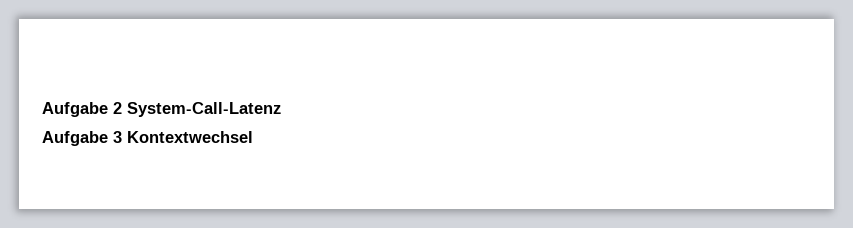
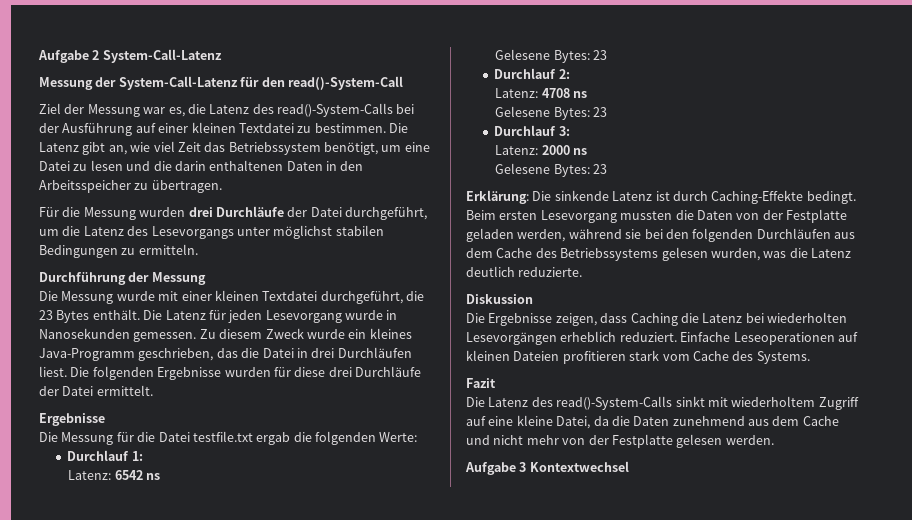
+ Messung der System-Call-Latenz für den read()-System-Call
+ Ziel der Messung war es, die Latenz des read()-System-Calls bei der Ausführung auf einer kleinen Textdatei zu bestimmen. Die Latenz gibt an, wie viel Zeit das Betriebssystem benötigt, um eine Datei zu lesen und die darin enthaltenen Daten in den Arbeitsspeicher zu übertragen.
+ Für die Messung wurden drei Durchläufe der Datei durchgeführt, um die Latenz des Lesevorgangs unter möglichst stabilen Bedingungen zu ermitteln.
+ Durchführung der Messung
+ Die Messung wurde mit einer kleinen Textdatei durchgeführt, die 23 Bytes enthält. Die Latenz für jeden Lesevorgang wurde in Nanosekunden gemessen. Zu diesem Zweck wurde ein kleines Java-Programm geschrieben, das die Datei in drei Durchläufen liest. Die folgenden Ergebnisse wurden für diese drei Durchläufe der Datei ermittelt.
+ Ergebnisse
+ Die Messung für die Datei testfile.txt ergab die folgenden Werte:
+ Durchlauf 1:
+ Latenz: 6542 ns
+ Gelesene Bytes: 23
+ Durchlauf 2:
+ Latenz: 4708 ns
+ Gelesene Bytes: 23
+ Durchlauf 3:
+ Latenz: 2000 ns
+ Gelesene Bytes: 23
+ Erklärung: Die sinkende Latenz ist durch Caching-Effekte bedingt. Beim ersten Lesevorgang mussten die Daten von der Festplatte geladen werden, während sie bei den folgenden Durchläufen aus dem Cache des Betriebssystems gelesen wurden, was die Latenz deutlich reduzierte.
+ Diskussion
+ Die Ergebnisse zeigen, dass Caching die Latenz bei wiederholten Lesevorgängen erheblich reduziert. Einfache Leseoperationen auf kleinen Dateien profitieren stark vom Cache des Systems.
+ Fazit
+ Die Latenz des read()-System-Calls sinkt mit wiederholtem Zugriff auf eine kleine Datei, da die Daten zunehmend aus dem Cache und nicht mehr von der Festplatte gelesen werden.

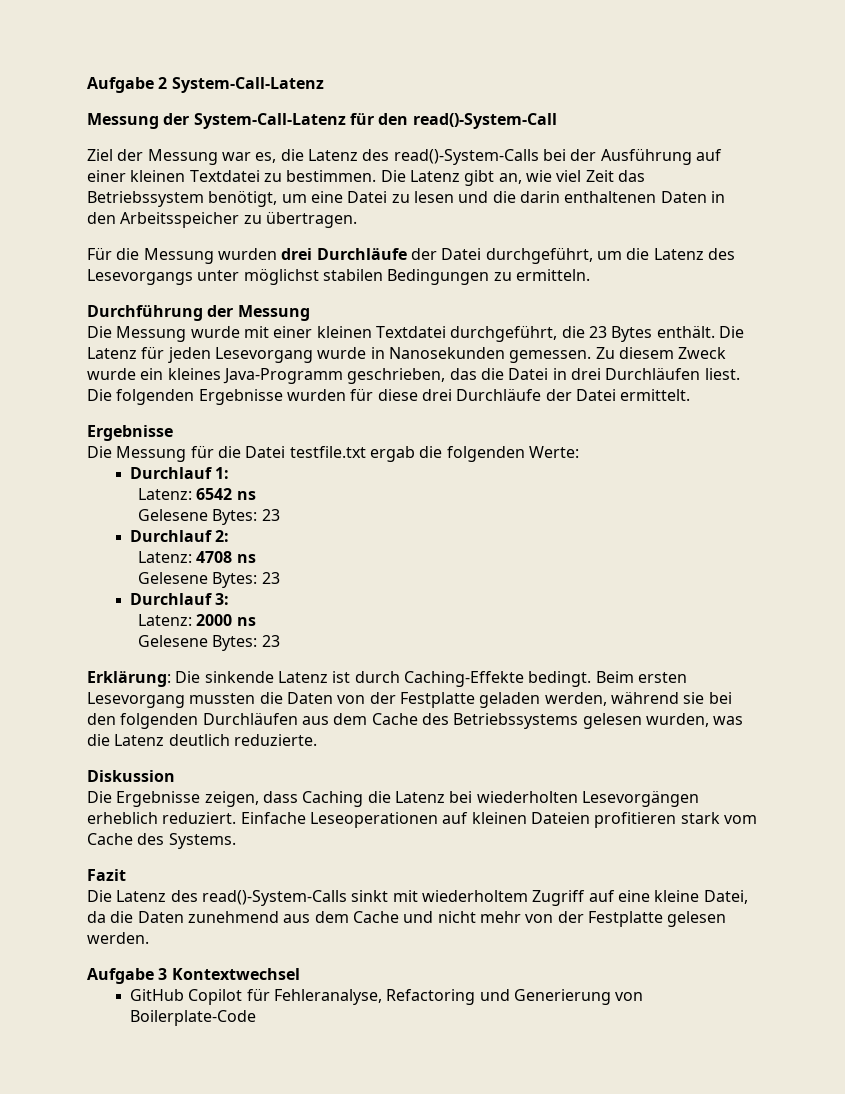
+ GitHub Copilot für Fehleranalyse, Refactoring und Generierung von Boilerplate-Code

